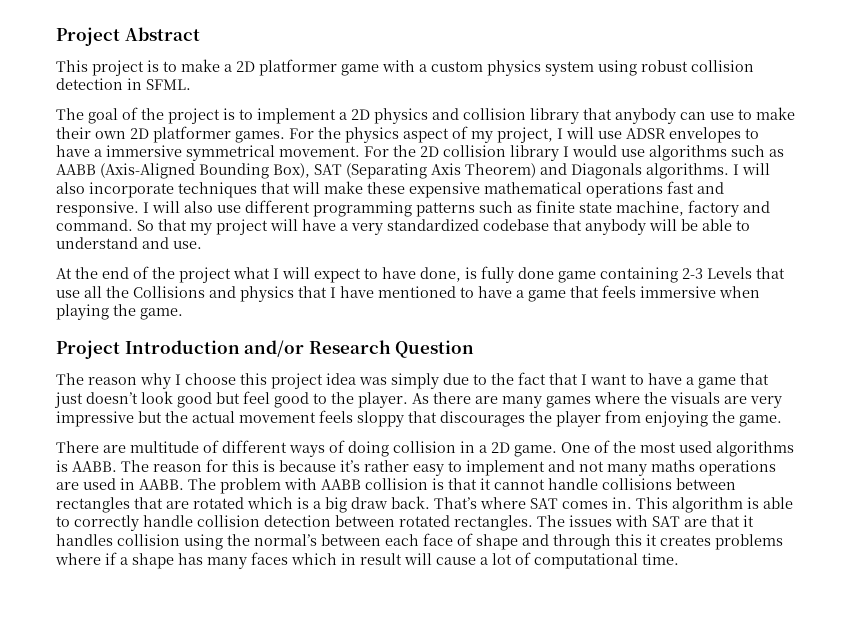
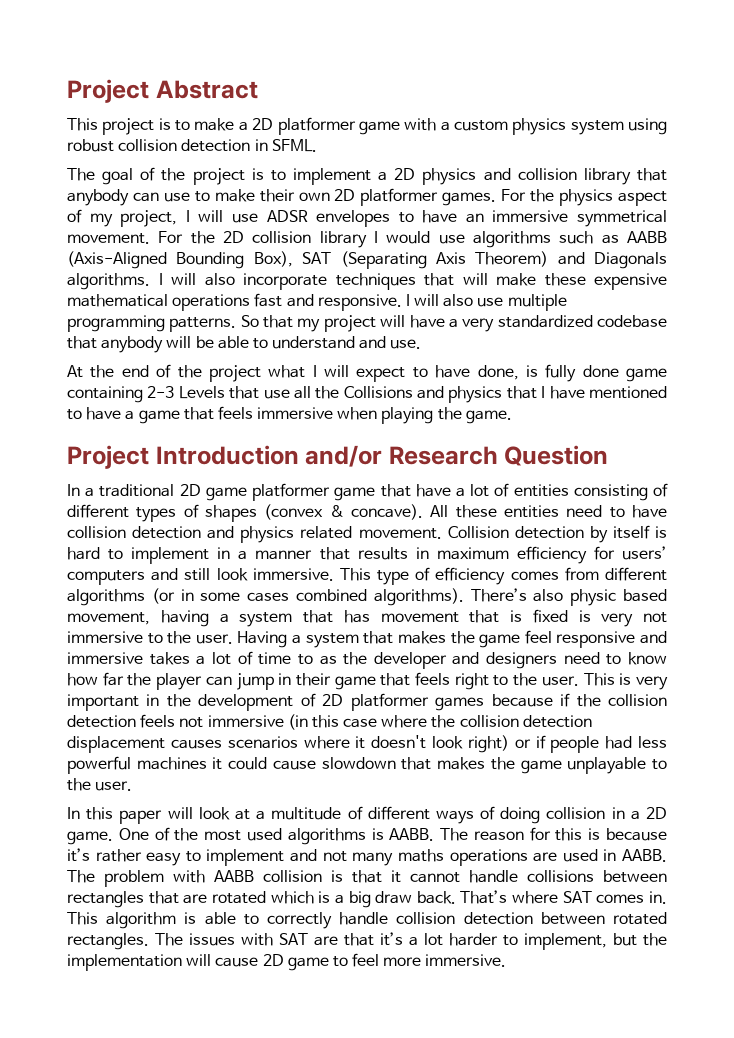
- For the physics aspect of my project, I will use ADSR envelopes to have a immersive symmetrical movement.
+ For the physics aspect of my project, I will use ADSR envelopes to have an immersive symmetrical movement.
- I will also use different programming patterns such as finite state machine, factory and command.
+ I will also use multiple programming patterns.
- The reason why I choose this project idea was simply due to the fact that I want to have a game that just doesn’t look good but feel good to the player. As there are many games where the visuals are very impressive but the actual movement feels sloppy that discourages the player from enjoying the game.
- There are multitude of different ways of doing collision in a 2D game.
+ In a traditional 2D game platformer game that have a lot of entities consisting of different types of shapes (convex & concave). All these entities need to have collision detection and physics related movement. Collision detection by itself is hard to implement in a manner that results in maximum efficiency for users’ computers and still look immersive. This type of efficiency comes from different algorithms (or in some cases combined algorithms). There’s also physic based movement, having a system that has movement that is fixed is very not immersive to the user. Having a system that makes the game feel responsive and immersive takes a lot of time to as the developer and designers need to know how far the player can jump in their game that feels right to the user. This is very important in the development of 2D platformer games because if the collision detection feels not immersive (in this case where the collision detection displacement causes scenarios where it doesn't look right) or if people had less powerful machines it could cause slowdown that makes the game unplayable to the user.
+ In this paper will look at a multitude of different ways of doing collision in a 2D game.
- The issues with SAT are that it handles collision using the normal’s between each face of shape and through this it creates problems where if a shape has many faces which in result will cause a lot of computational time.
+ The issues with SAT are that it’s a lot harder to implement, but the implementation will cause 2D game to feel more immersive.

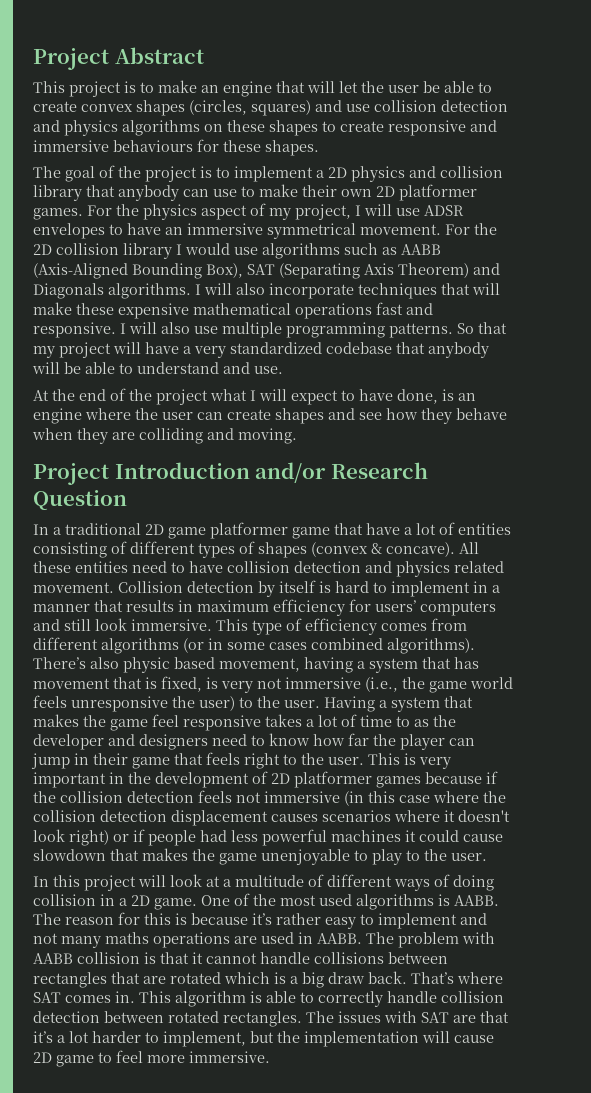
- This project is to make a 2D platformer game with a custom physics system using robust collision detection in SFML.
+ This project is to make an engine that will let the user be able to create convex shapes (circles, squares) and use collision detection and physics algorithms on these shapes to create responsive and immersive behaviours for these shapes.
- At the end of the project what I will expect to have done, is fully done game containing 2-3 Levels that use all the Collisions and physics that I have mentioned to have a game that feels immersive when playing the game.
+ At the end of the project what I will expect to have done, is an engine where the user can create shapes and see how they behave when they are colliding and moving.
- There’s also physic based movement, having a system that has movement that is fixed is very not immersive to the user.
+ There’s also physic based movement, having a system that has movement that is fixed, is very not immersive (i.e., the game world feels unresponsive the user) to the user.
- Having a system that makes the game feel responsive and immersive takes a lot of time to as the developer and designers need to know how far the player can jump in their game that feels right to the user.
+ Having a system that makes the game feel responsive takes a lot of time to as the developer and designers need to know how far the player can jump in their game that feels right to the user.
- This is very important in the development of 2D platformer games because if the collision detection feels not immersive (in this case where the collision detection displacement causes scenarios where it doesn't look right) or if people had less powerful machines it could cause slowdown that makes the game unplayable to the user.
+ This is very important in the development of 2D platformer games because if the collision detection feels not immersive (in this case where the collision detection displacement causes scenarios where it doesn't look right) or if people had less powerful machines it could cause slowdown that makes the game unenjoyable to play to the user.
- In this paper will look at a multitude of different ways of doing collision in a 2D game.
+ In this project will look at a multitude of different ways of doing collision in a 2D game.

